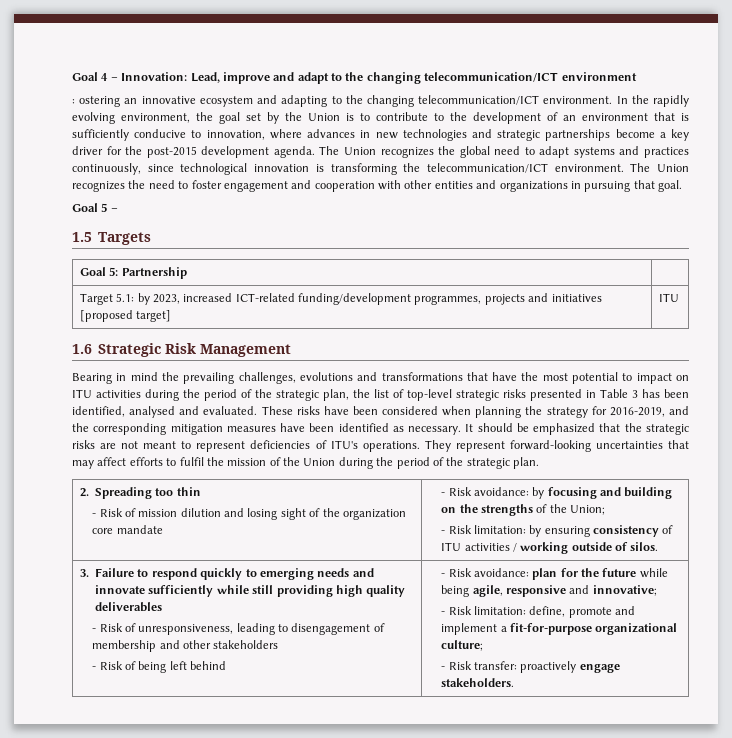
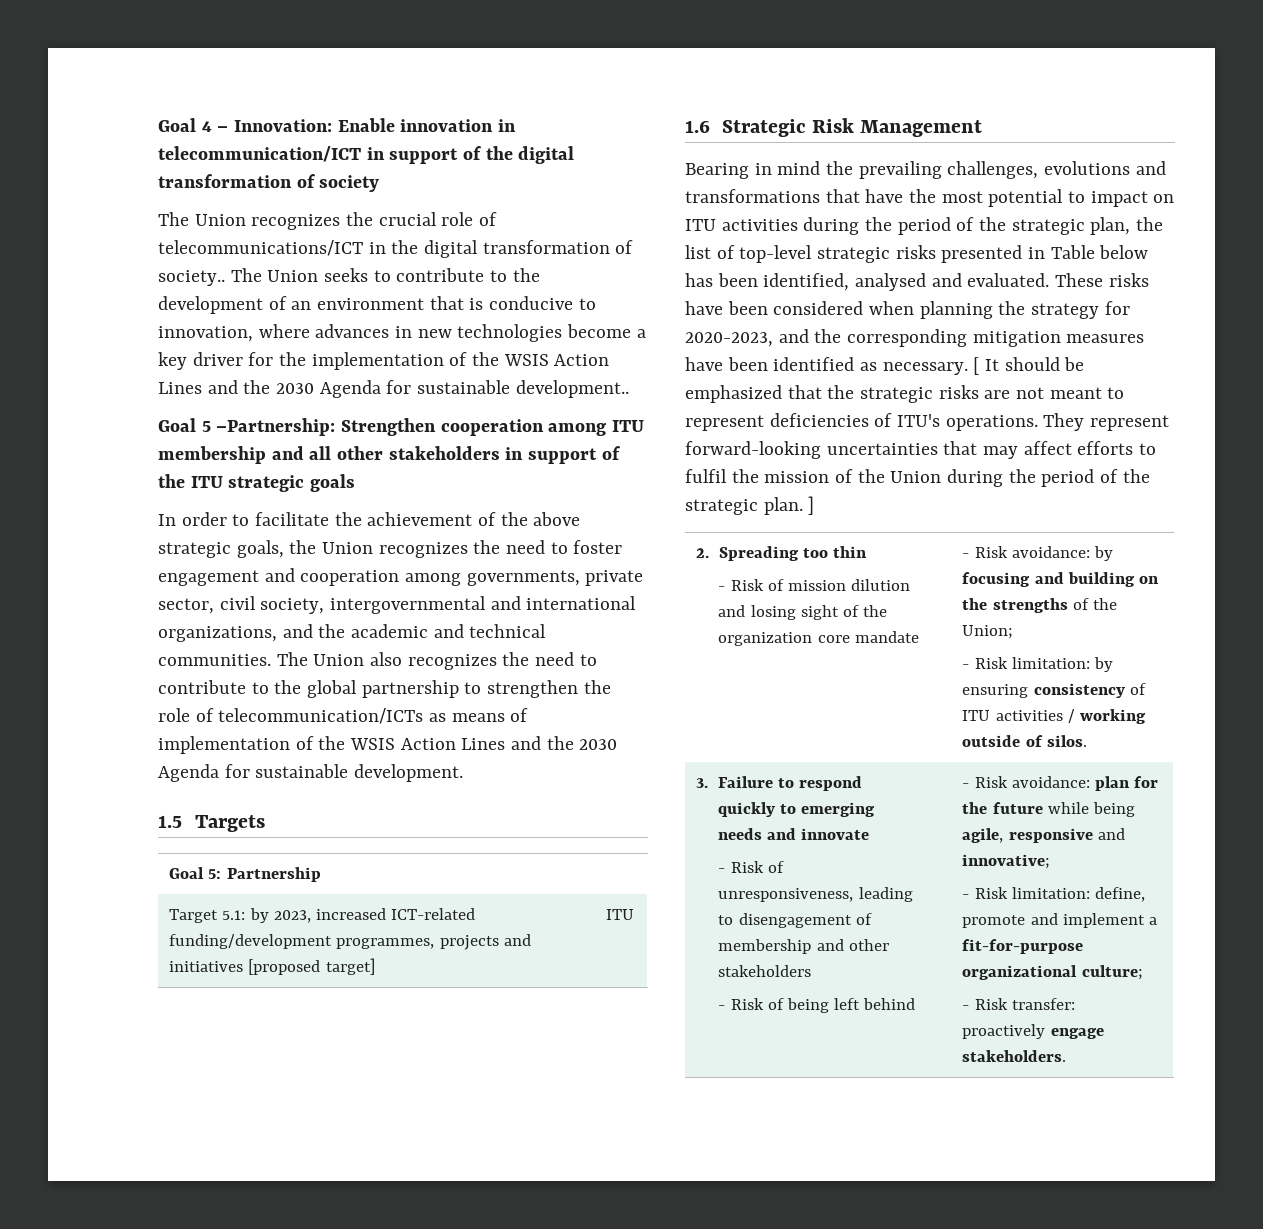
- Goal 4 – Innovation: Lead, improve and adapt to the changing telecommunication/ICT environment
- : ostering an innovative ecosystem and adapting to the changing telecommunication/ICT environment. In the rapidly evolving environment, the goal set by the Union is to contribute to the development of an environment that is sufficiently conducive to innovation, where advances in new technologies and strategic partnerships become a key driver for the post-2015 development agenda. The Union recognizes the global need to adapt systems and practices continuously, since technological innovation is transforming the telecommunication/ICT environment. The Union recognizes the need to foster engagement and cooperation with other entities and organizations in pursuing that goal.
- Goal 5 –
+ Goal 4 – Innovation: Enable innovation in telecommunication/ICT in support of the digital transformation of society
+ The Union recognizes the crucial role of telecommunications/ICT in the digital transformation of society.. The Union seeks to contribute to the development of an environment that is conducive to innovation, where advances in new technologies become a key driver for the implementation of the WSIS Action Lines and the 2030 Agenda for sustainable development..
+ Goal 5 –Partnership: Strengthen cooperation among ITU membership and all other stakeholders in support of the ITU strategic goals
+ In order to facilitate the achievement of the above strategic goals, the Union recognizes the need to foster engagement and cooperation among governments, private sector, civil society, intergovernmental and international organizations, and the academic and technical communities. The Union also recognizes the need to contribute to the global partnership to strengthen the role of telecommunication/ICTs as means of implementation of the WSIS Action Lines and the 2030 Agenda for sustainable development.
- Bearing in mind the prevailing challenges, evolutions and transformations that have the most potential to impact on ITU activities during the period of the strategic plan, the list of top-level strategic risks presented in Table 3 has been identified, analysed and evaluated.
+ Bearing in mind the prevailing challenges, evolutions and transformations that have the most potential to impact on ITU activities during the period of the strategic plan, the list of top-level strategic risks presented in Table below has been identified, analysed and evaluated.
- These risks have been considered when planning the strategy for 2016-2019, and the corresponding mitigation measures have been identified as necessary.
+ These risks have been considered when planning the strategy for 2020-2023, and the corresponding mitigation measures have been identified as necessary.
- It should be emphasized that the strategic risks are not meant to represent deficiencies of ITU's operations.
+ [ It should be emphasized that the strategic risks are not meant to represent deficiencies of ITU's operations.
- They represent forward-looking uncertainties that may affect efforts to fulfil the mission of the Union during the period of the strategic plan.
+ They represent forward-looking uncertainties that may affect efforts to fulfil the mission of the Union during the period of the strategic plan. ]
- 3. Failure to respond quickly to emerging needs and innovate sufficiently while still providing high quality deliverables
+ 3. Failure to respond quickly to emerging needs and innovate

